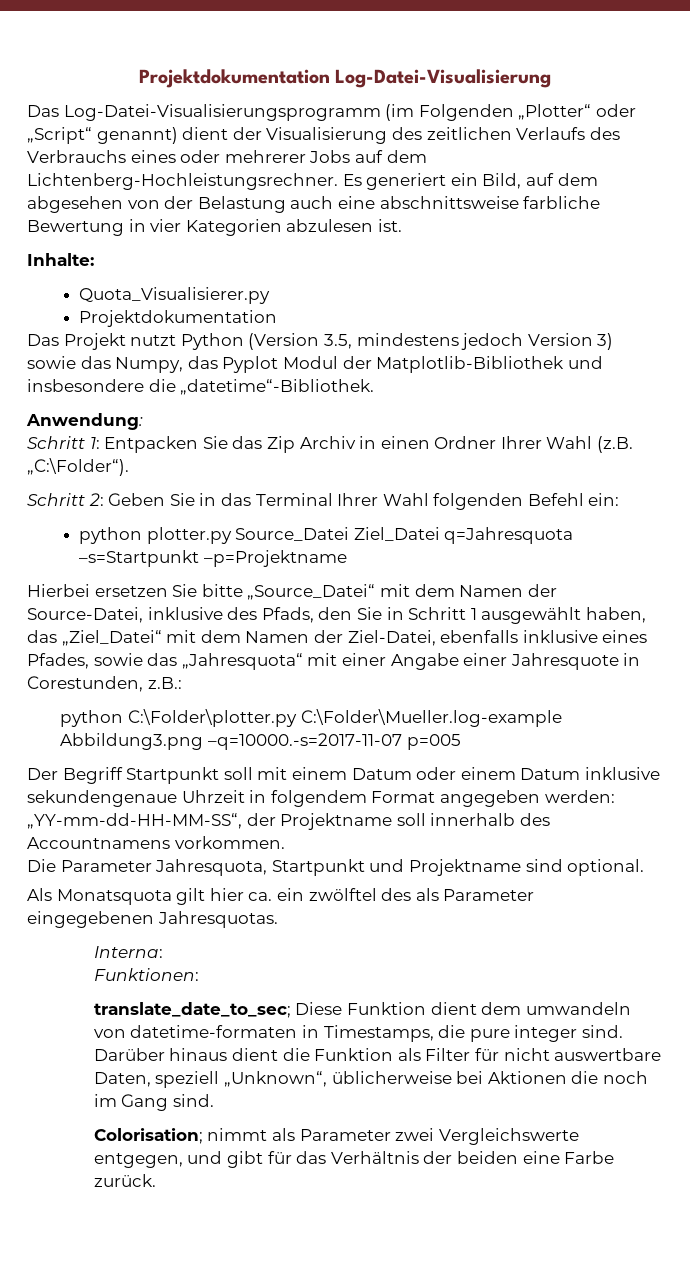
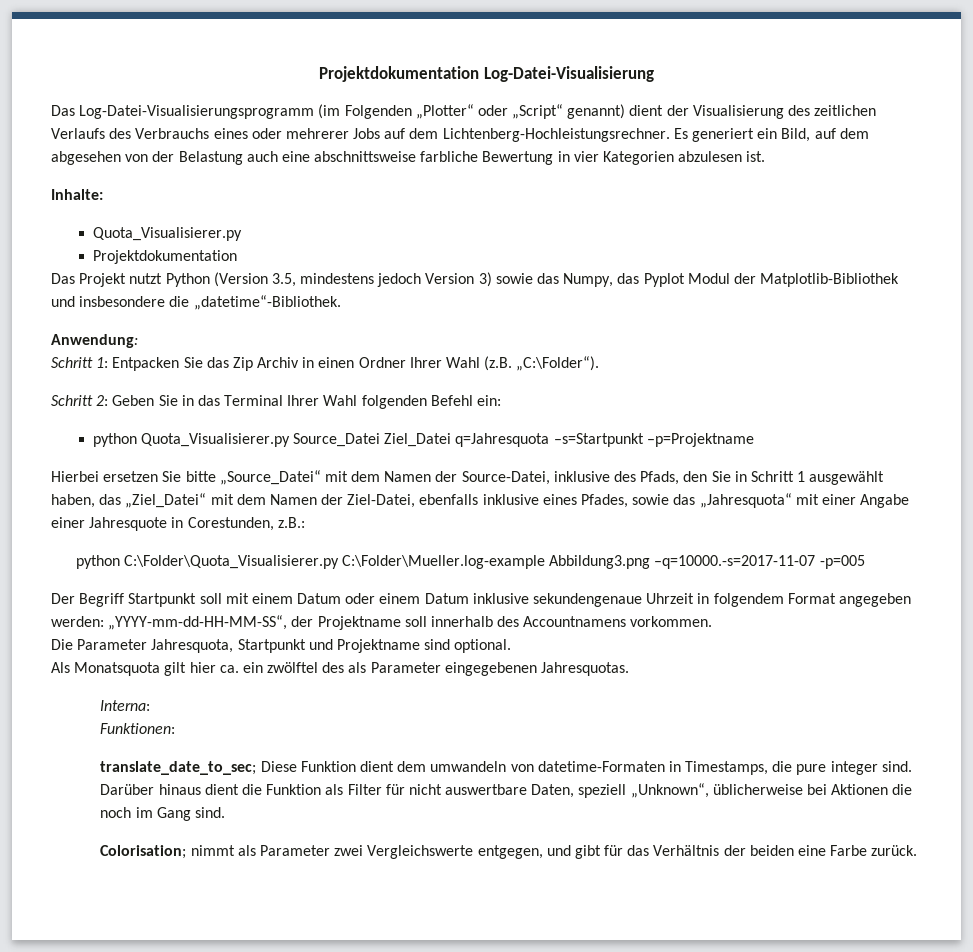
- python plotter.py Source_Datei Ziel_Datei q=Jahresquota –s=Startpunkt –p=Projektname
+ python Quota_Visualisierer.py Source_Datei Ziel_Datei q=Jahresquota –s=Startpunkt –p=Projektname
- python C:\Folder\plotter.py C:\Folder\Mueller.log-example Abbildung3.png –q=10000.-s=2017-11-07 p=005
+ python C:\Folder\Quota_Visualisierer.py C:\Folder\Mueller.log-example Abbildung3.png –q=10000.-s=2017-11-07 -p=005
- Der Begriff Startpunkt soll mit einem Datum oder einem Datum inklusive sekundengenaue Uhrzeit in folgendem Format angegeben werden: „YY-mm-dd-HH-MM-SS“, der Projektname soll innerhalb des Accountnamens vorkommen.
+ Der Begriff Startpunkt soll mit einem Datum oder einem Datum inklusive sekundengenaue Uhrzeit in folgendem Format angegeben werden: „YYYY-mm-dd-HH-MM-SS“, der Projektname soll innerhalb des Accountnamens vorkommen.
- translate_date_to_sec; Diese Funktion dient dem umwandeln von datetime-formaten in Timestamps, die pure integer sind.
+ translate_date_to_sec; Diese Funktion dient dem umwandeln von datetime-Formaten in Timestamps, die pure integer sind.

